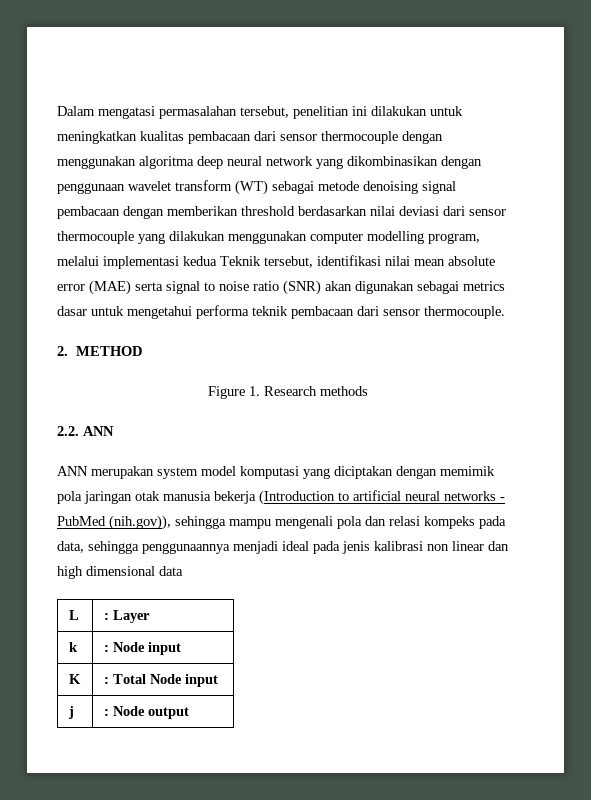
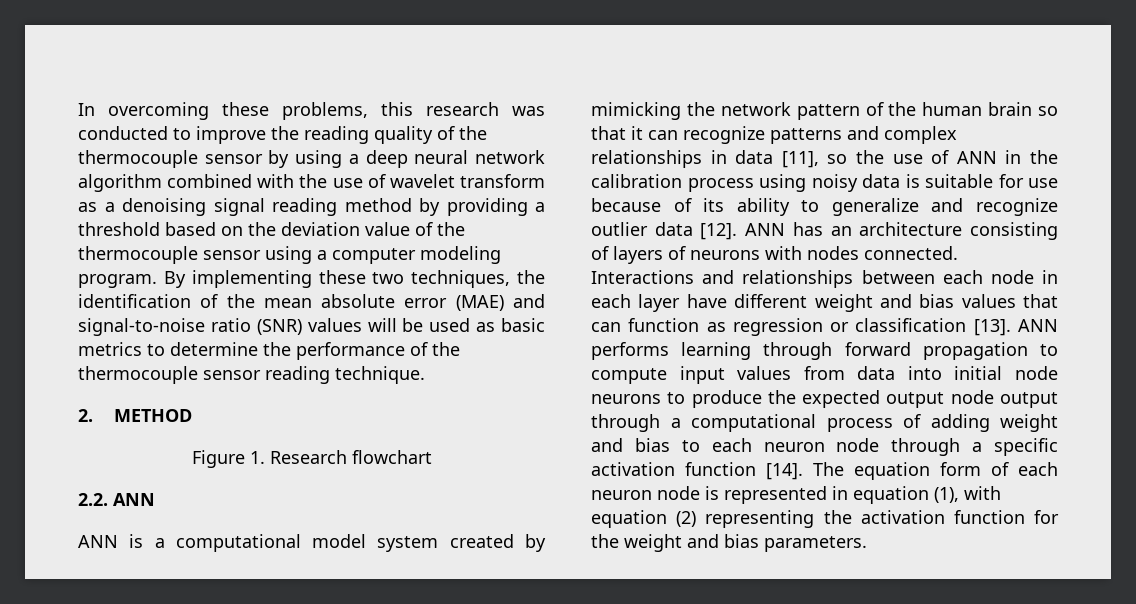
- Dalam mengatasi permasalahan tersebut, penelitian ini dilakukan untuk meningkatkan kualitas pembacaan dari sensor thermocouple dengan menggunakan algoritma deep neural network yang dikombinasikan dengan penggunaan wavelet transform (WT) sebagai metode denoising signal pembacaan dengan memberikan threshold berdasarkan nilai deviasi dari sensor thermocouple yang dilakukan menggunakan computer modelling program, melalui implementasi kedua Teknik tersebut, identifikasi nilai mean absolute error (MAE) serta signal to noise ratio (SNR) akan digunakan sebagai metrics dasar untuk mengetahui performa teknik pembacaan dari sensor thermocouple.
+ In overcoming these problems, this research was conducted to improve the reading quality of the thermocouple sensor by using a deep neural network algorithm combined with the use of wavelet transform as a denoising signal reading method by providing a threshold based on the deviation value of the thermocouple sensor using a computer modeling program. By implementing these two techniques, the identification of the mean absolute error (MAE) and signal-to-noise ratio (SNR) values will be used as basic metrics to determine the performance of the thermocouple sensor reading technique.
- Figure 1. Research methods
+ Figure 1. Research flowchart
- ANN merupakan system model komputasi yang diciptakan dengan memimik pola jaringan otak manusia bekerja (Introduction to artificial neural networks - PubMed (nih.gov)), sehingga mampu mengenali pola dan relasi kompeks pada data, sehingga penggunaannya menjadi ideal pada jenis kalibrasi non linear dan high dimensional data
- L | : Layer
- k | : Node input
- K | : Total Node input
- j | : Node output
+ ANN is a computational model system created by mimicking the network pattern of the human brain so that it can recognize patterns and complex relationships in data [11], so the use of ANN in the calibration process using noisy data is suitable for use because of its ability to generalize and recognize outlier data [12]. ANN has an architecture consisting of layers of neurons with nodes connected. Interactions and relationships between each node in each layer have different weight and bias values that can function as regression or classification [13]. ANN performs learning through forward propagation to compute input values from data into initial node neurons to produce the expected output node output through a computational process of adding weight and bias to each neuron node through a specific activation function [14]. The equation form of each neuron node is represented in equation (1), with equation (2) representing the activation function for the weight and bias parameters.

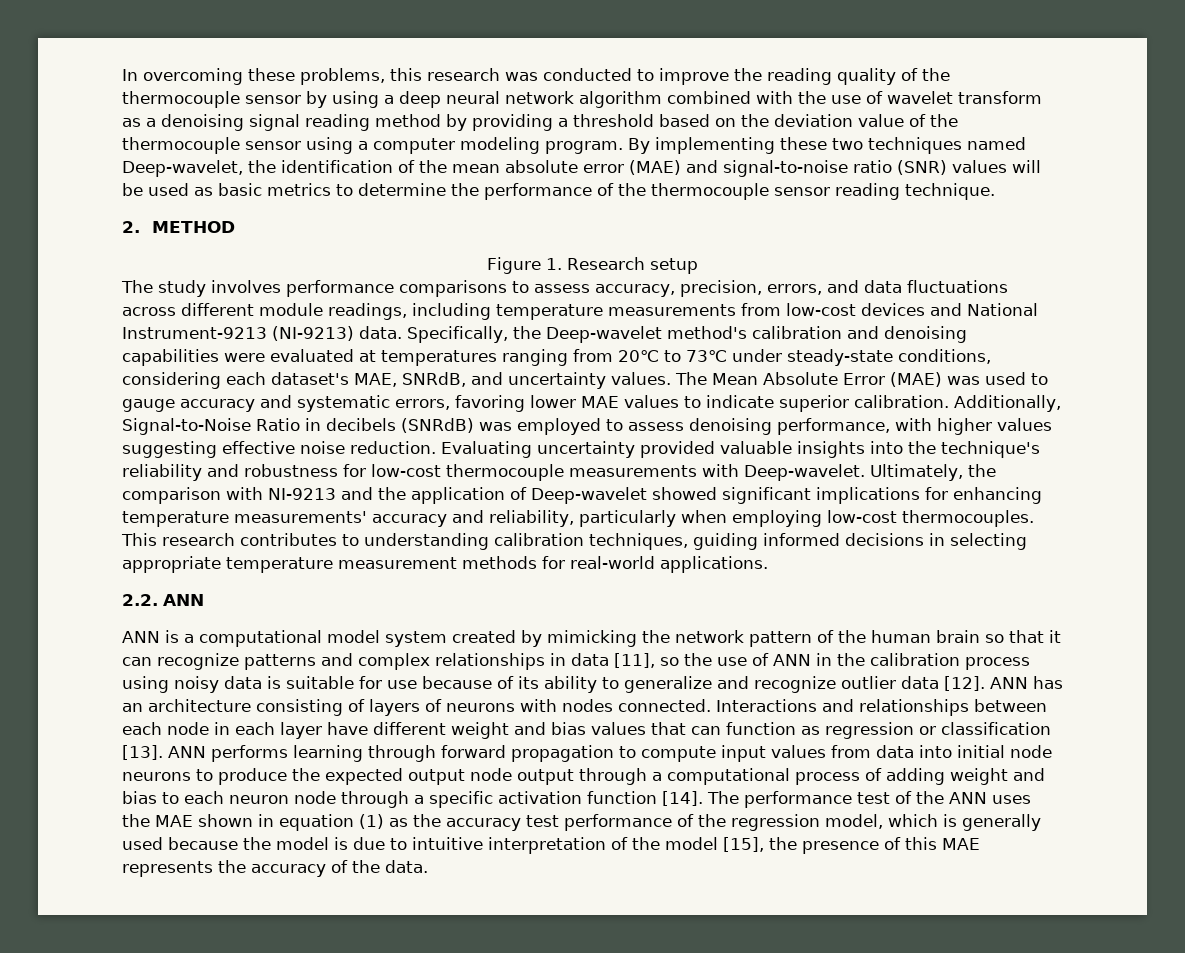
- By implementing these two techniques, the identification of the mean absolute error (MAE) and signal-to-noise ratio (SNR) values will be used as basic metrics to determine the performance of the thermocouple sensor reading technique.
+ By implementing these two techniques named Deep-wavelet, the identification of the mean absolute error (MAE) and signal-to-noise ratio (SNR) values will be used as basic metrics to determine the performance of the thermocouple sensor reading technique.
- Figure 1. Research flowchart
+ Figure 1. Research setup
+ The study involves performance comparisons to assess accuracy, precision, errors, and data fluctuations across different module readings, including temperature measurements from low-cost devices and National Instrument-9213 (NI-9213) data. Specifically, the Deep-wavelet method's calibration and denoising capabilities were evaluated at temperatures ranging from 20℃ to 73℃ under steady-state conditions, considering each dataset's MAE, SNRdB, and uncertainty values. The Mean Absolute Error (MAE) was used to gauge accuracy and systematic errors, favoring lower MAE values to indicate superior calibration. Additionally, Signal-to-Noise Ratio in decibels (SNRdB) was employed to assess denoising performance, with higher values suggesting effective noise reduction. Evaluating uncertainty provided valuable insights into the technique's reliability and robustness for low-cost thermocouple measurements with Deep-wavelet. Ultimately, the comparison with NI-9213 and the application of Deep-wavelet showed significant implications for enhancing temperature measurements' accuracy and reliability, particularly when employing low-cost thermocouples. This research contributes to understanding calibration techniques, guiding informed decisions in selecting appropriate temperature measurement methods for real-world applications.
- The equation form of each neuron node is represented in equation (1), with equation (2) representing the activation function for the weight and bias parameters.
+ The performance test of the ANN uses the MAE shown in equation (1) as the accuracy test performance of the regression model, which is generally used because the model is due to intuitive interpretation of the model [15], the presence of this MAE represents the accuracy of the data.

